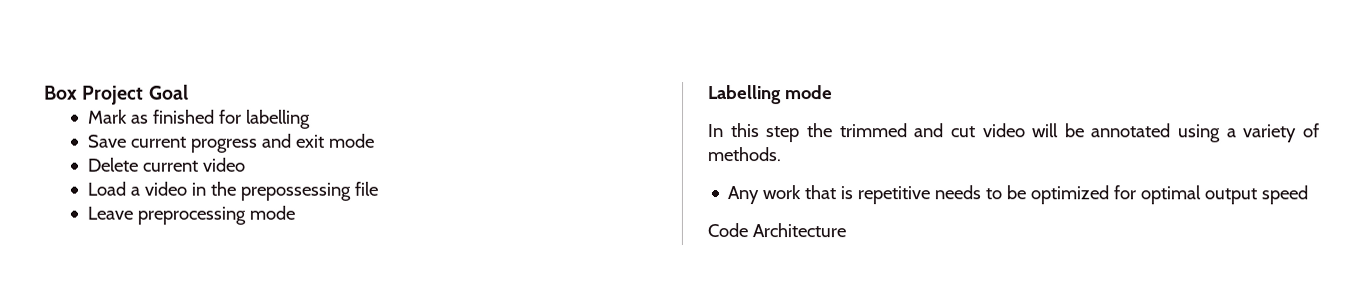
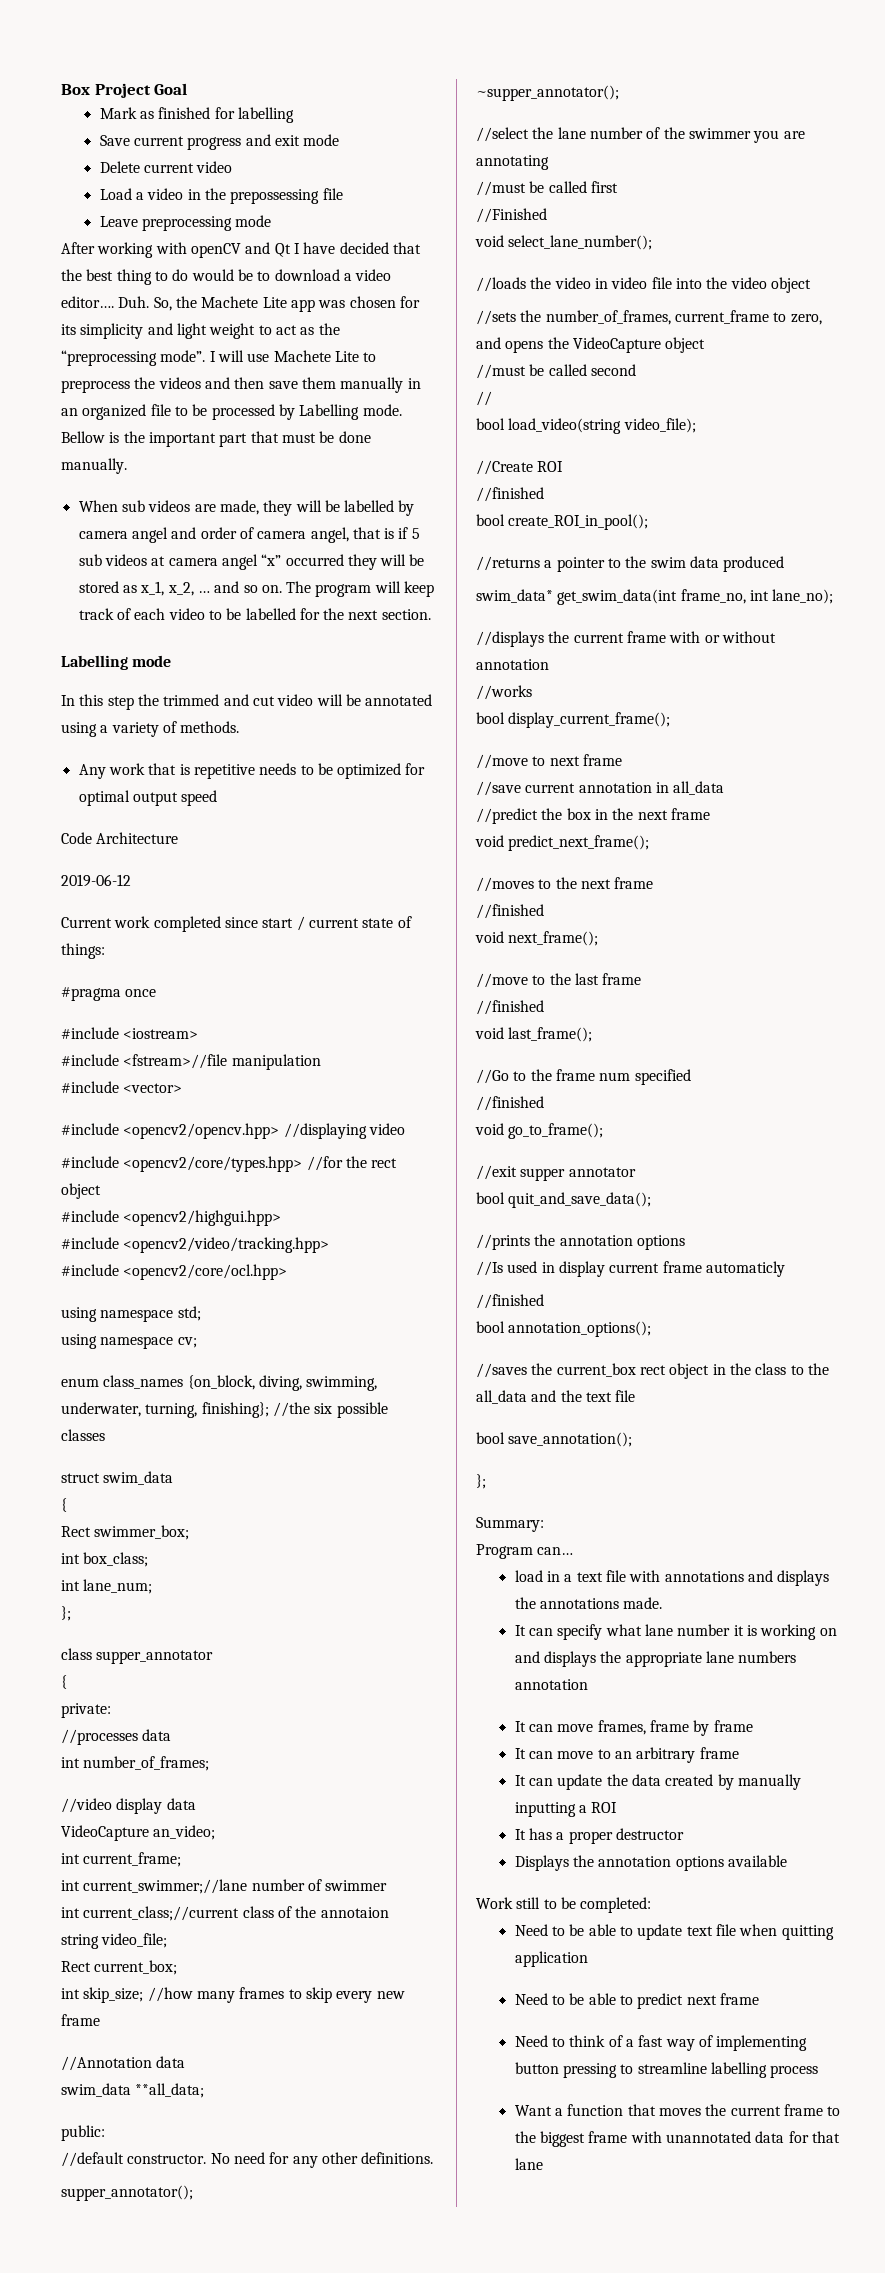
+ After working with openCV and Qt I have decided that the best thing to do would be to download a video editor…. Duh. So, the Machete Lite app was chosen for its simplicity and light weight to act as the “preprocessing mode”. I will use Machete Lite to preprocess the videos and then save them manually in an organized file to be processed by Labelling mode. Bellow is the important part that must be done manually.
+ When sub videos are made, they will be labelled by camera angel and order of camera angel, that is if 5 sub videos at camera angel “x” occurred they will be stored as x_1, x_2, … and so on. The program will keep track of each video to be labelled for the next section.
+ 2019-06-12
+ Current work completed since start / current state of things:
+ #pragma once
+ #include <iostream>
+ #include <fstream>//file manipulation
+ #include <vector>
+ #include <opencv2/opencv.hpp> //displaying video
+ #include <opencv2/core/types.hpp> //for the rect object
+ #include <opencv2/highgui.hpp>
+ #include <opencv2/video/tracking.hpp>
+ #include <opencv2/core/ocl.hpp>
+ using namespace std;
+ using namespace cv;
+ enum class_names {on_block, diving, swimming, underwater, turning, finishing}; //the six possible classes
+ struct swim_data
+ {
+ Rect swimmer_box;
+ int box_class;
+ int lane_num;
+ };
+ class supper_annotator
+ {
+ private:
+ //processes data
+ int number_of_frames;
+ //video display data
+ VideoCapture an_video;
+ int current_frame;
+ int current_swimmer;//lane number of swimmer
+ int current_class;//current class of the annotaion
+ string video_file;
+ Rect current_box;
+ int skip_size; //how many frames to skip every new frame
+ //Annotation data
+ swim_data **all_data;
+ public:
+ //default constructor. No need for any other definitions.
+ supper_annotator();
+ ~supper_annotator();
+ //select the lane number of the swimmer you are annotating
+ //must be called first
+ //Finished
+ void select_lane_number();
+ //loads the video in video file into the video object
+ //sets the number_of_frames, current_frame to zero, and opens the VideoCapture object
+ //must be called second
+ //
+ bool load_video(string video_file);
+ //Create ROI
+ //finished
+ bool create_ROI_in_pool();
+ //returns a pointer to the swim data produced
+ swim_data* get_swim_data(int frame_no, int lane_no);
+ //displays the current frame with or without annotation
+ //works
+ bool display_current_frame();
+ //move to next frame
+ //save current annotation in all_data
+ //predict the box in the next frame
+ void predict_next_frame();
+ //moves to the next frame
+ //finished
+ void next_frame();
+ //move to the last frame
+ //finished
+ void last_frame();
+ //Go to the frame num specified
+ //finished
+ void go_to_frame();
+ //exit supper annotator
+ bool quit_and_save_data();
+ //prints the annotation options
+ //Is used in display current frame automaticly
+ //finished
+ bool annotation_options();
+ //saves the current_box rect object in the class to the all_data and the text file
+ bool save_annotation();
+ };
+ Summary:
+ Program can…
+ load in a text file with annotations and displays the annotations made.
+ It can specify what lane number it is working on and displays the appropriate lane numbers annotation
+ It can move frames, frame by frame
+ It can move to an arbitrary frame
+ It can update the data created by manually inputting a ROI
+ It has a proper destructor
+ Displays the annotation options available
+ Work still to be completed:
+ Need to be able to update text file when quitting application
+ Need to be able to predict next frame
+ Need to think of a fast way of implementing button pressing to streamline labelling process
+ Want a function that moves the current frame to the biggest frame with unannotated data for that lane

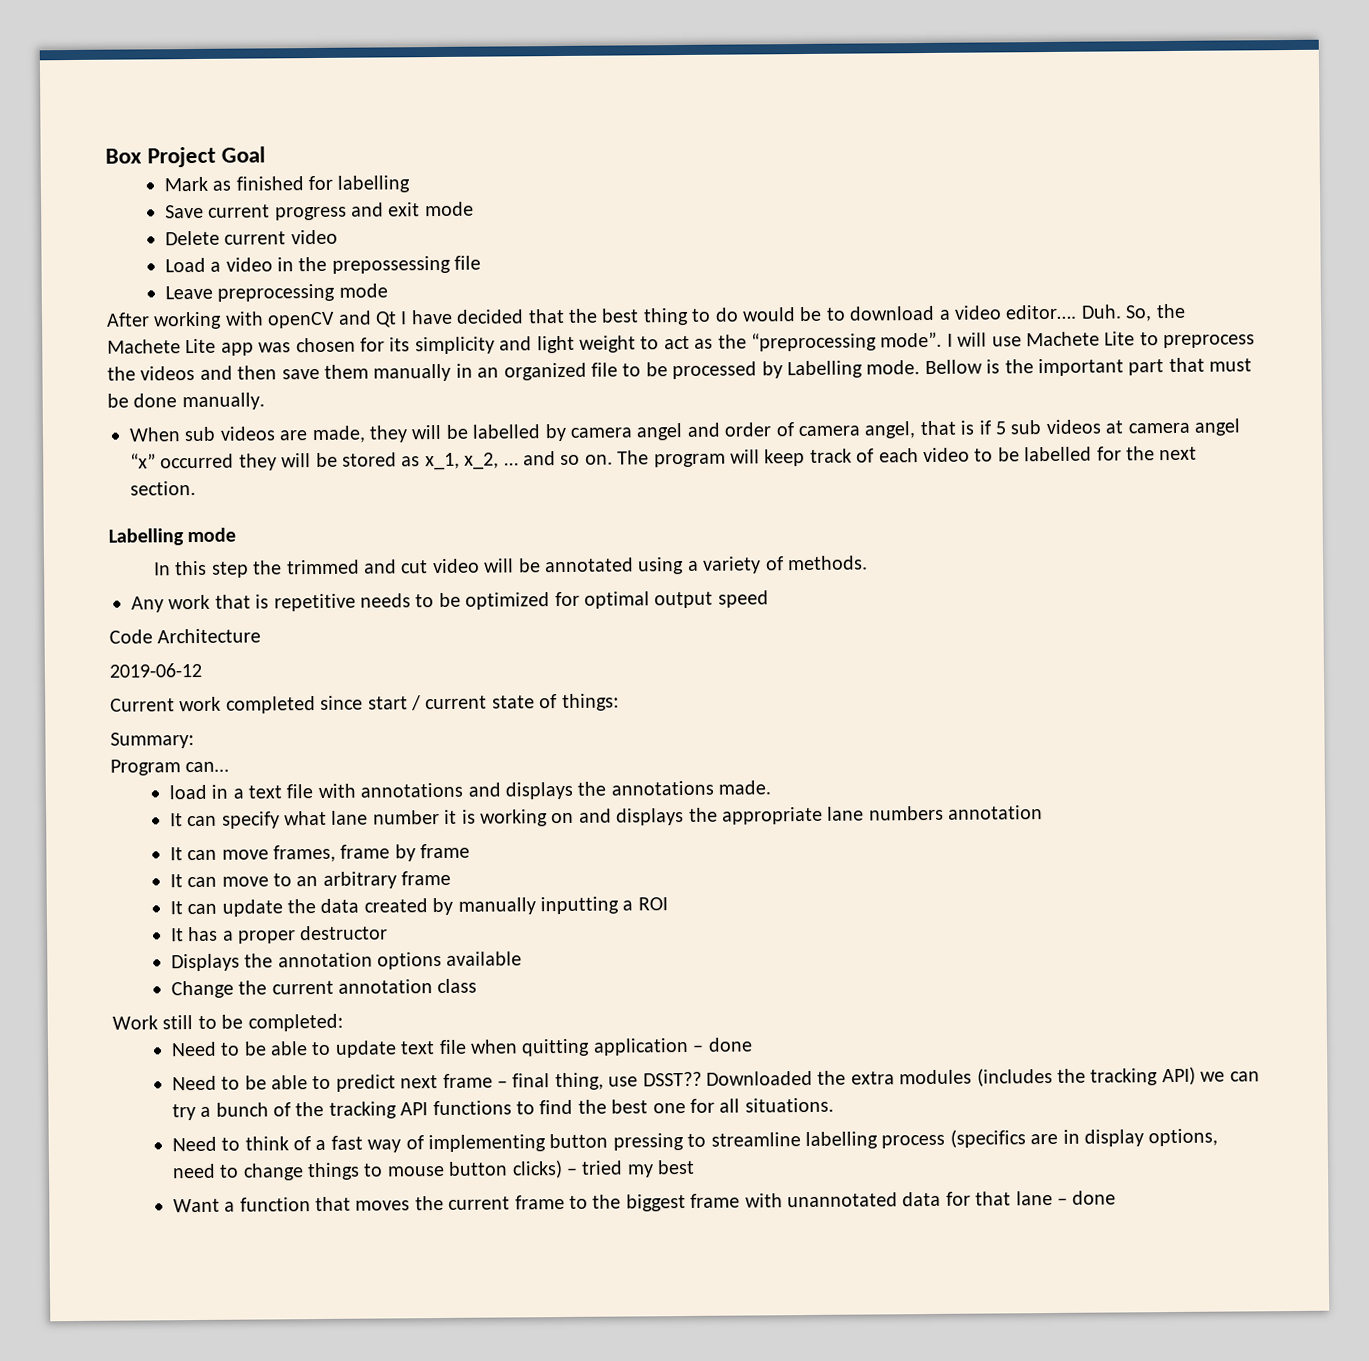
- #pragma once
- #include <iostream>
- #include <fstream>//file manipulation
- #include <vector>
- #include <opencv2/opencv.hpp> //displaying video
- #include <opencv2/core/types.hpp> //for the rect object
- #include <opencv2/highgui.hpp>
- #include <opencv2/video/tracking.hpp>
- #include <opencv2/core/ocl.hpp>
- using namespace std;
- using namespace cv;
- enum class_names {on_block, diving, swimming, underwater, turning, finishing}; //the six possible classes
- struct swim_data
- {
- Rect swimmer_box;
- int box_class;
- int lane_num;
- };
- class supper_annotator
- {
- private:
- //processes data
- int number_of_frames;
- //video display data
- VideoCapture an_video;
- int current_frame;
- int current_swimmer;//lane number of swimmer
- int current_class;//current class of the annotaion
- string video_file;
- Rect current_box;
- int skip_size; //how many frames to skip every new frame
- //Annotation data
- swim_data **all_data;
- public:
- //default constructor. No need for any other definitions.
- supper_annotator();
- ~supper_annotator();
- //select the lane number of the swimmer you are annotating
- //must be called first
- //Finished
- void select_lane_number();
- //loads the video in video file into the video object
- //sets the number_of_frames, current_frame to zero, and opens the VideoCapture object
- //must be called second
- //
- bool load_video(string video_file);
- //Create ROI
- //finished
- bool create_ROI_in_pool();
- //returns a pointer to the swim data produced
- swim_data* get_swim_data(int frame_no, int lane_no);
- //displays the current frame with or without annotation
- //works
- bool display_current_frame();
- //move to next frame
- //save current annotation in all_data
- //predict the box in the next frame
- void predict_next_frame();
- //moves to the next frame
- //finished
- void next_frame();
- //move to the last frame
- //finished
- void last_frame();
- //Go to the frame num specified
- //finished
- void go_to_frame();
- //exit supper annotator
- bool quit_and_save_data();
- //prints the annotation options
- //Is used in display current frame automaticly
- //finished
- bool annotation_options();
- //saves the current_box rect object in the class to the all_data and the text file
- bool save_annotation();
- };
+ Change the current annotation class
- Need to be able to update text file when quitting application
+ Need to be able to update text file when quitting application – done
- Need to be able to predict next frame
+ Need to be able to predict next frame – final thing, use DSST?? Downloaded the extra modules (includes the tracking API) we can try a bunch of the tracking API functions to find the best one for all situations.
- Need to think of a fast way of implementing button pressing to streamline labelling process
+ Need to think of a fast way of implementing button pressing to streamline labelling process (specifics are in display options, need to change things to mouse button clicks) – tried my best
- Want a function that moves the current frame to the biggest frame with unannotated data for that lane
+ Want a function that moves the current frame to the biggest frame with unannotated data for that lane – done

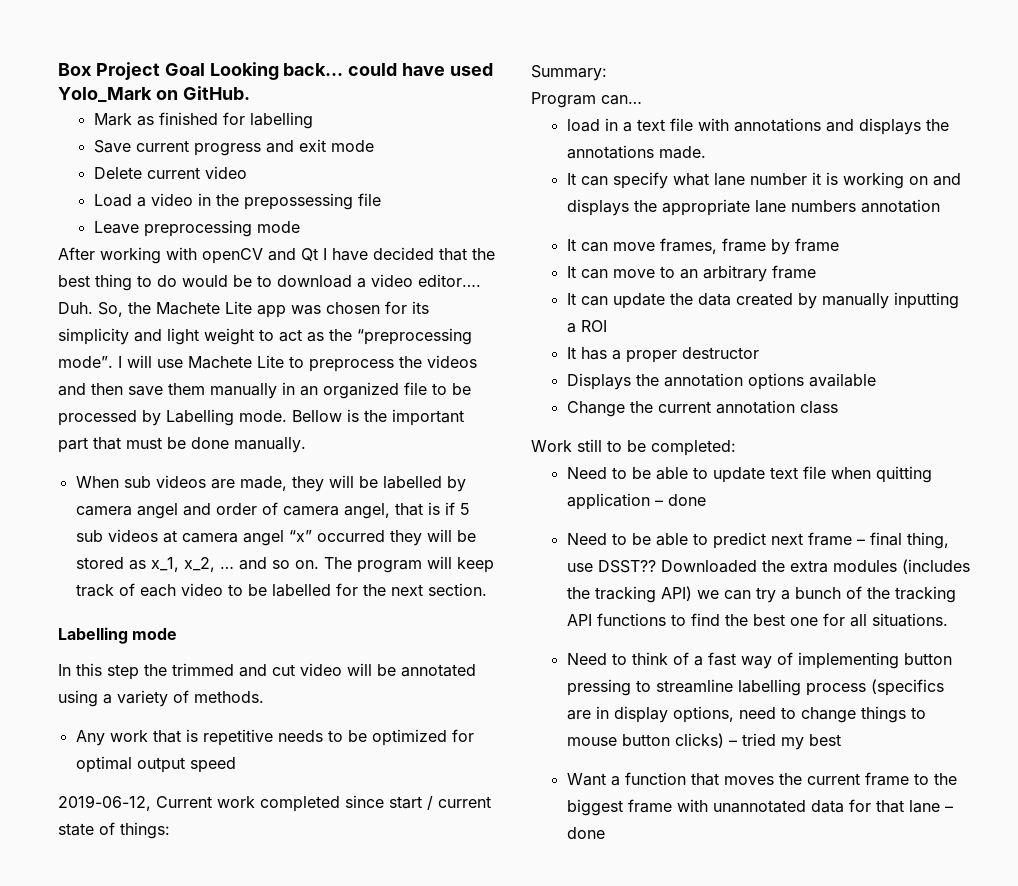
- Box Project Goal
+ Box Project Goal Looking back… could have used Yolo_Mark on GitHub.
- Code Architecture
- 2019-06-12
- Current work completed since start / current state of things:
+ 2019-06-12, Current work completed since start / current state of things:

